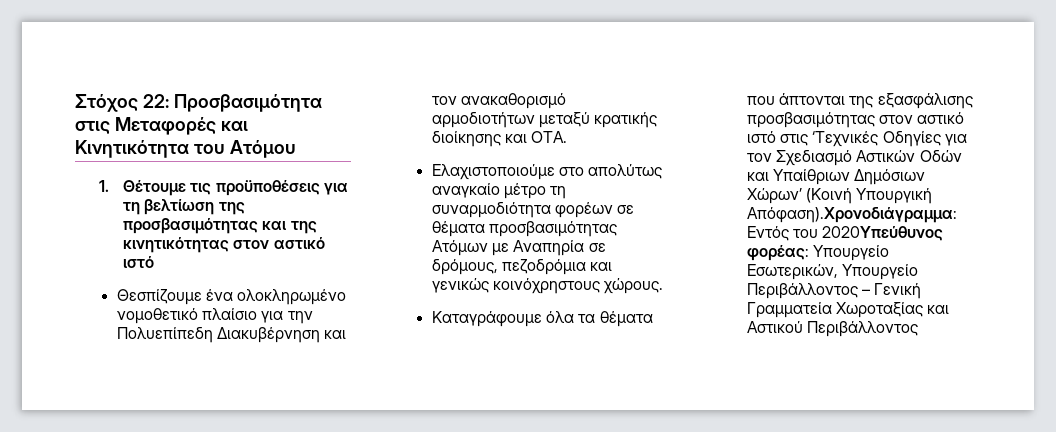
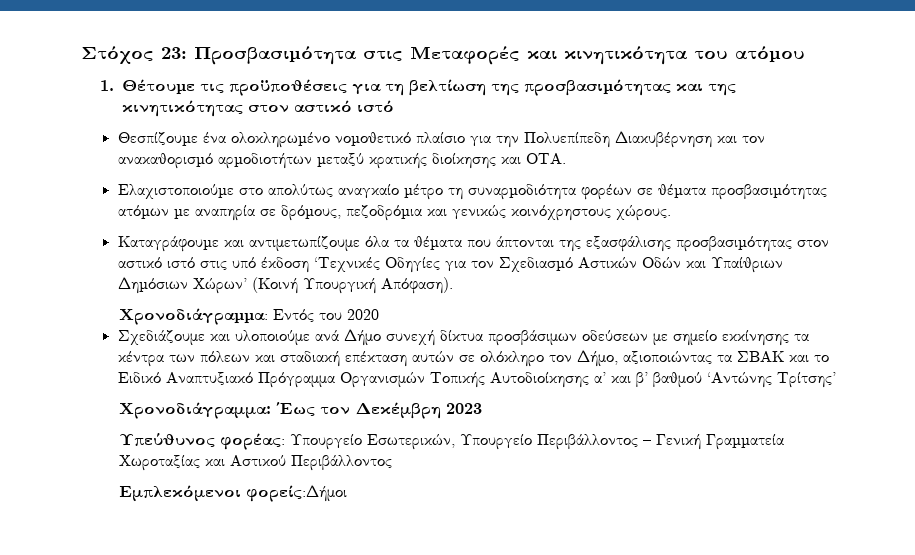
- Στόχος 22: Προσβασιµότητα στις Μεταφορές και Κινητικότητα του Ατόµου
+ Στόχος 23: Προσβασιµότητα στις Μεταφορές και κινητικότητα του ατόµου
- Ελαχιστοποιούµε στο απολύτως αναγκαίο µέτρο τη συναρµοδιότητα φορέων σε θέµατα προσβασιµότητας Ατόµων µε Αναπηρία σε δρόµους, πεζοδρόµια και γενικώς κοινόχρηστους χώρους.
+ Ελαχιστοποιούµε στο απολύτως αναγκαίο µέτρο τη συναρµοδιότητα φορέων σε θέµατα προσβασιµότητας ατόµων µε αναπηρία σε δρόµους, πεζοδρόµια και γενικώς κοινόχρηστους χώρους.
- Καταγράφουµε όλα τα θέµατα που άπτονται της εξασφάλισης προσβασιµότητας στον αστικό ιστό στις ‘Τεχνικές Οδηγίες για τον Σχεδιασµό Αστικών Οδών και Υπαίθριων Δηµόσιων Χώρων’ (Κοινή Υπουργική Απόφαση).Χρονοδιάγραµµα: Εντός του 2020Υπεύθυνος φορέας: Υπουργείο Εσωτερικών, Υπουργείο Περιβάλλοντος – Γενική Γραµµατεία Χωροταξίας και Αστικού Περιβάλλοντος
+ Καταγράφουµε και αντιμετωπίζουμε όλα τα θέµατα που άπτονται της εξασφάλισης προσβασιµότητας στον αστικό ιστό στις υπό έκδοση ‘Τεχνικές Οδηγίες για τον Σχεδιασµό Αστικών Οδών και Υπαίθριων Δηµόσιων Χώρων’ (Κοινή Υπουργική Απόφαση).
+ Χρονοδιάγραµµα: Εντός του 2020
+ Σχεδιάζουμε και υλοποιούμε ανά Δήμο συνεχή δίκτυα προσβάσιμων οδεύσεων με σημείο εκκίνησης τα κέντρα των πόλεων και σταδιακή επέκταση αυτών σε ολόκληρο τον Δήμο, αξιοποιώντας τα ΣΒΑΚ και το Ειδικό Αναπτυξιακό Πρόγραμμα Οργανισμών Τοπικής Αυτοδιοίκησης α’ και β’ βαθμού ‘Αντώνης Τρίτσης’
+ Χρονοδιάγραμμα: Έως τον Δεκέμβρη 2023
+ Υπεύθυνος φορέας: Υπουργείο Εσωτερικών, Υπουργείο Περιβάλλοντος – Γενική Γραµµατεία Χωροταξίας και Αστικού Περιβάλλοντος
+ Εμπλεκόμενοι φορείς:Δήμοι

